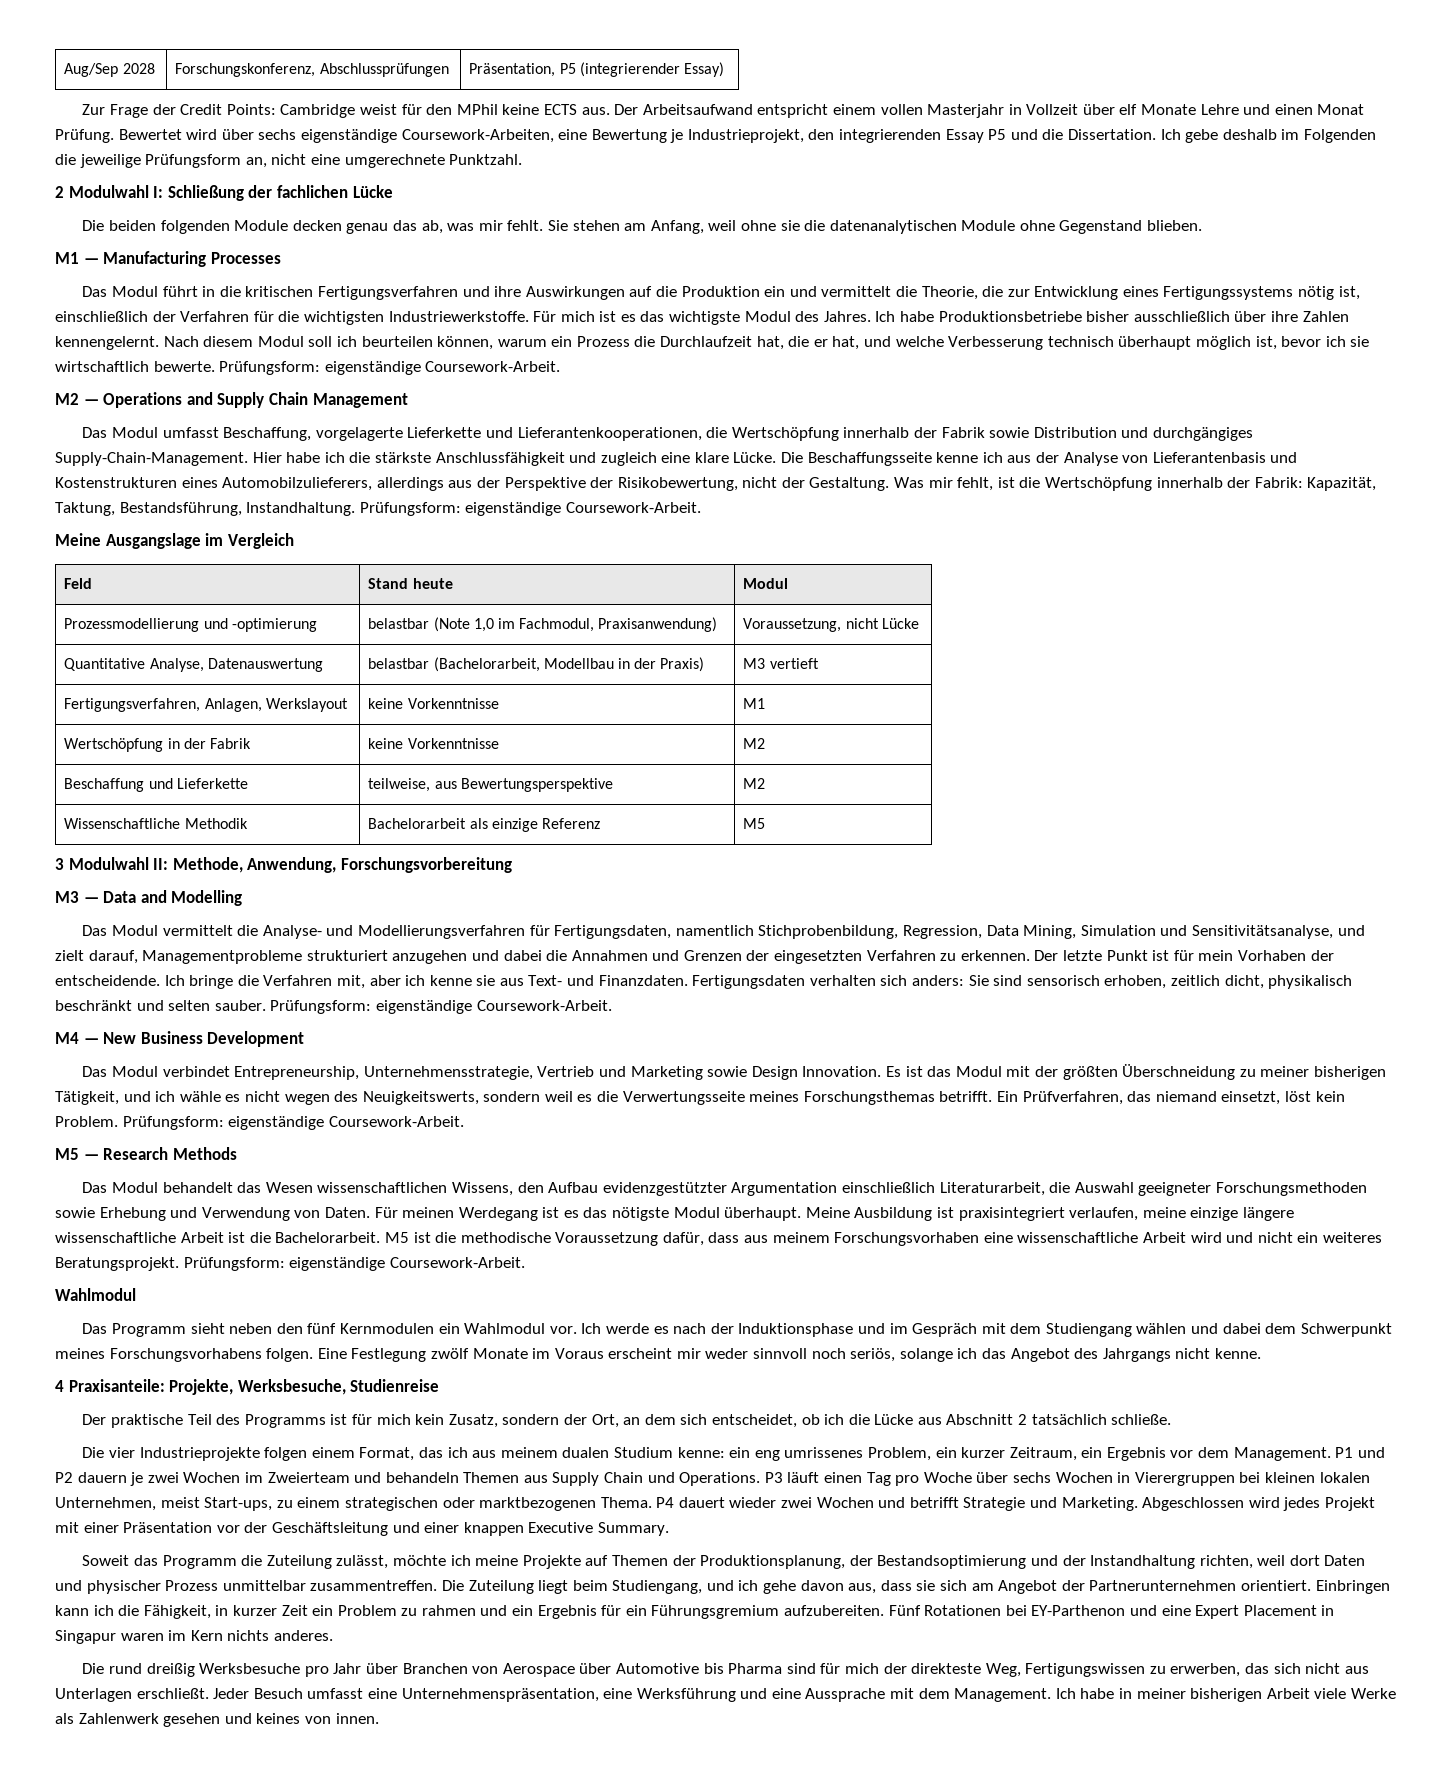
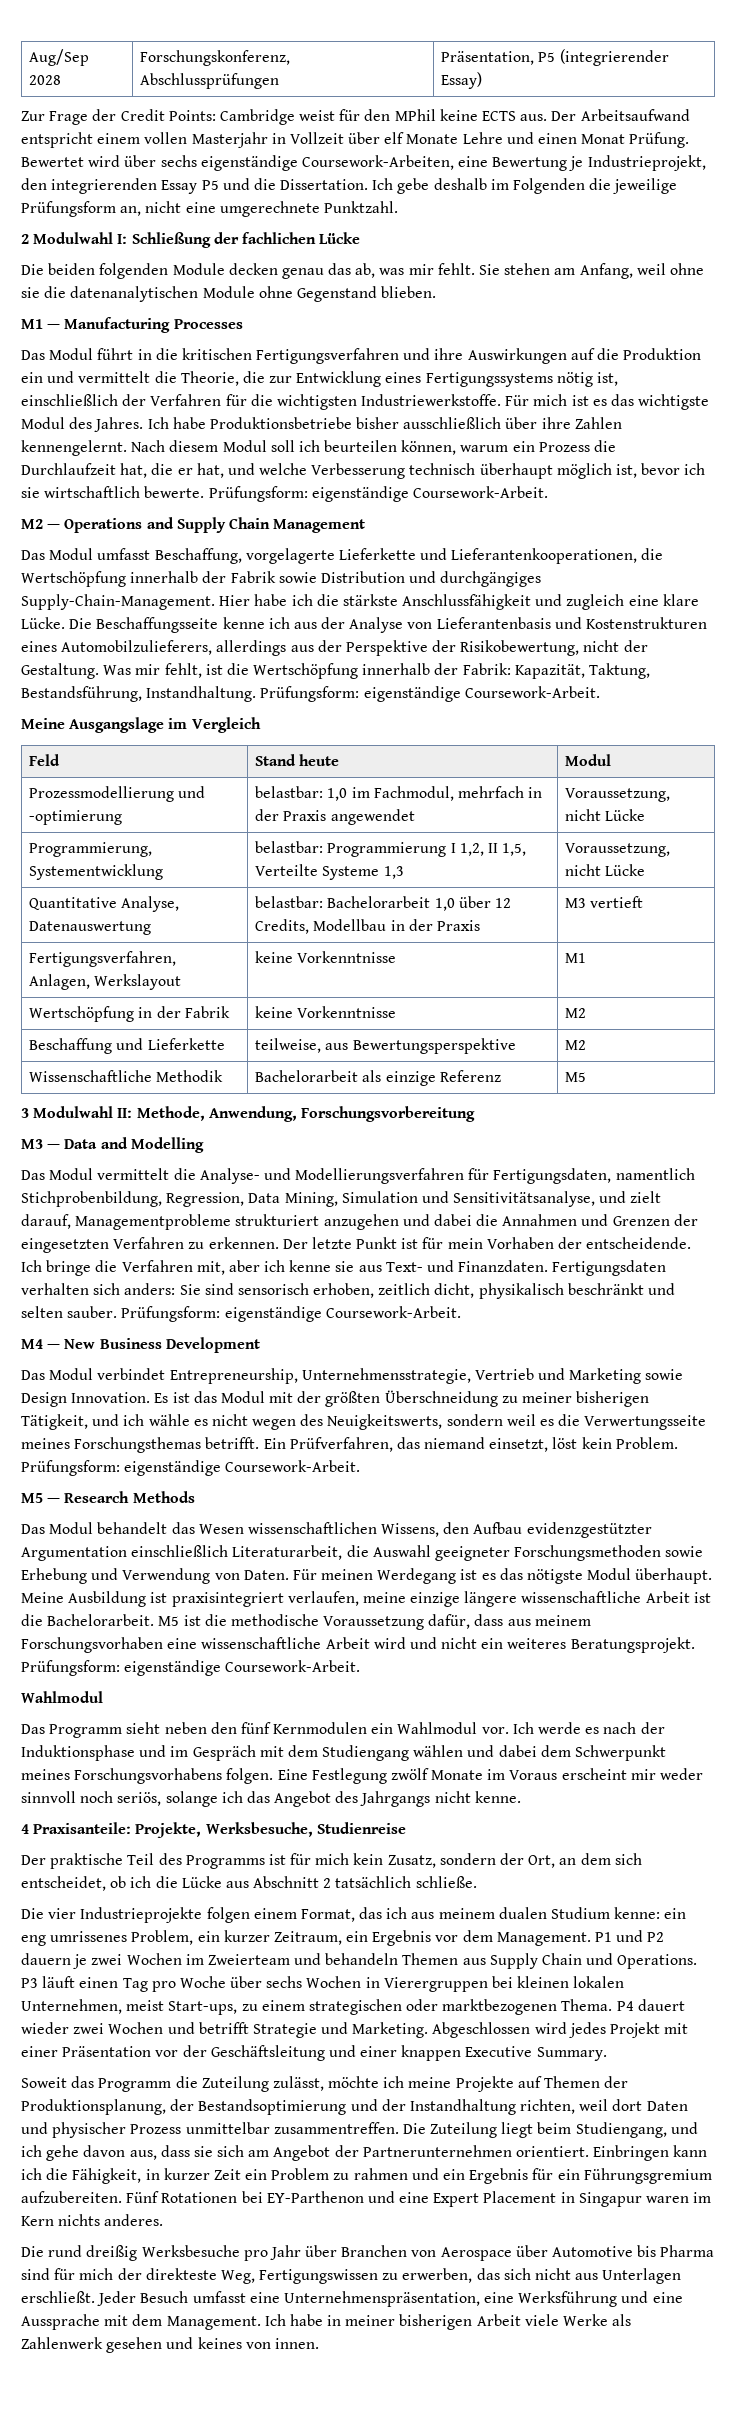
- Prozessmodellierung und -optimierung | belastbar (Note 1,0 im Fachmodul, Praxisanwendung) | Voraussetzung, nicht Lücke
+ Prozessmodellierung und -optimierung | belastbar: 1,0 im Fachmodul, mehrfach in der Praxis angewendet | Voraussetzung, nicht Lücke
+ Programmierung, Systementwicklung | belastbar: Programmierung I 1,2, II 1,5, Verteilte Systeme 1,3 | Voraussetzung, nicht Lücke
- Quantitative Analyse, Datenauswertung | belastbar (Bachelorarbeit, Modellbau in der Praxis) | M3 vertieft
+ Quantitative Analyse, Datenauswertung | belastbar: Bachelorarbeit 1,0 über 12 Credits, Modellbau in der Praxis | M3 vertieft

